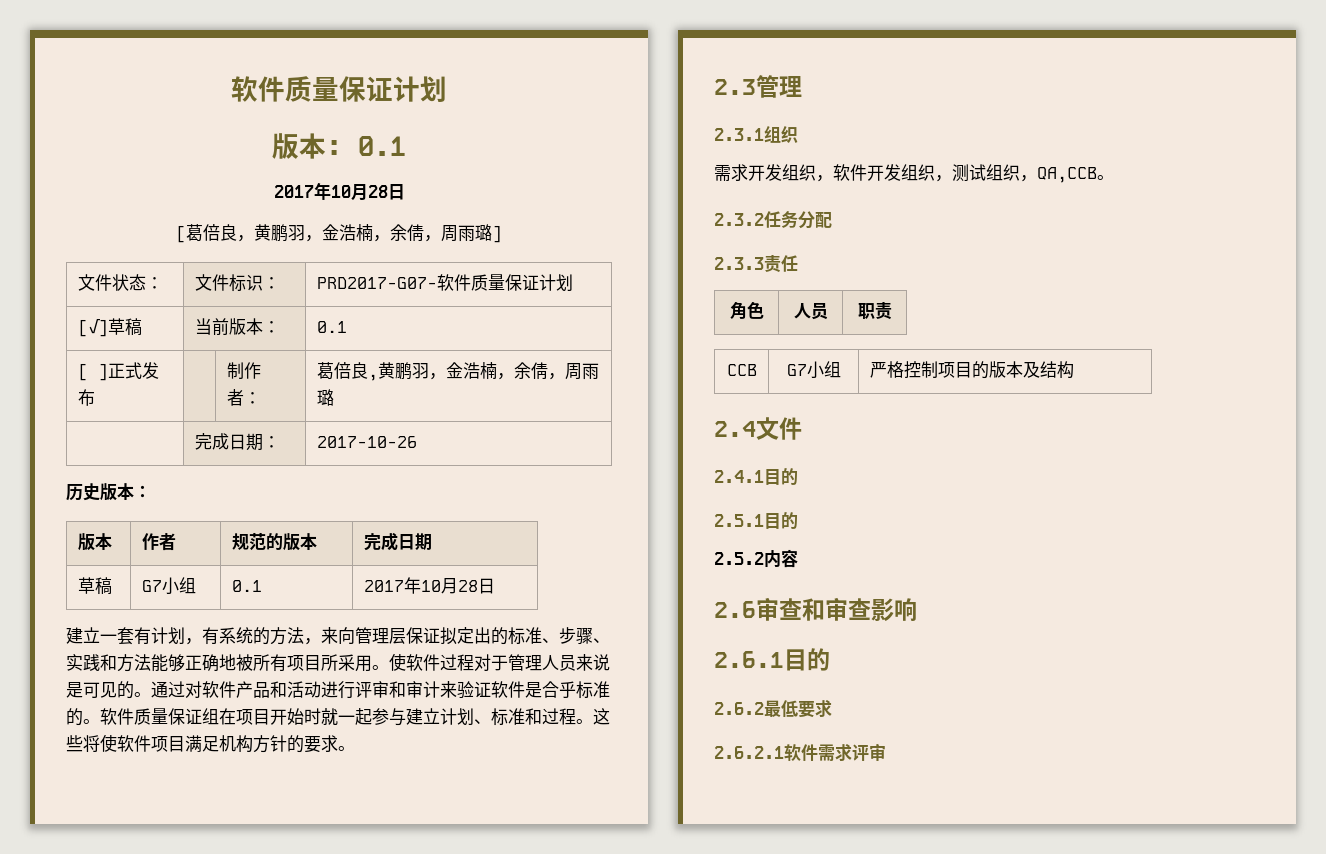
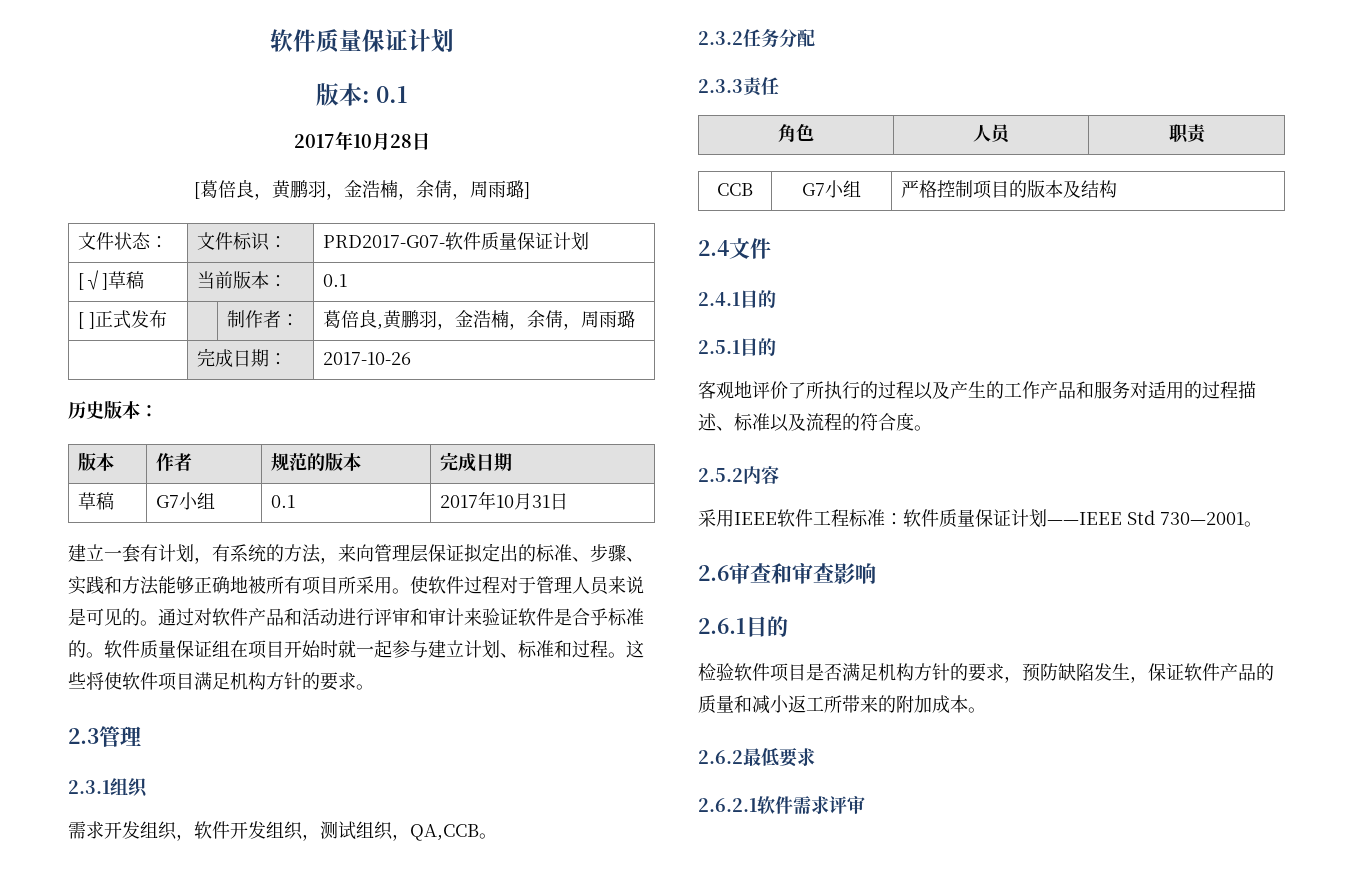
- 草稿 | G7小组 | 0.1 | 2017年10月28日
+ 草稿 | G7小组 | 0.1 | 2017年10月31日
+ 客观地评价了所执行的过程以及产生的工作产品和服务对适用的过程描述、标准以及流程的符合度。
  2.5.2内容
+ 采用IEEE软件工程标准：软件质量保证计划——IEEE Std 730—2001。
+ 检验软件项目是否满足机构方针的要求，预防缺陷发生，保证软件产品的质量和减小返工所带来的附加成本。

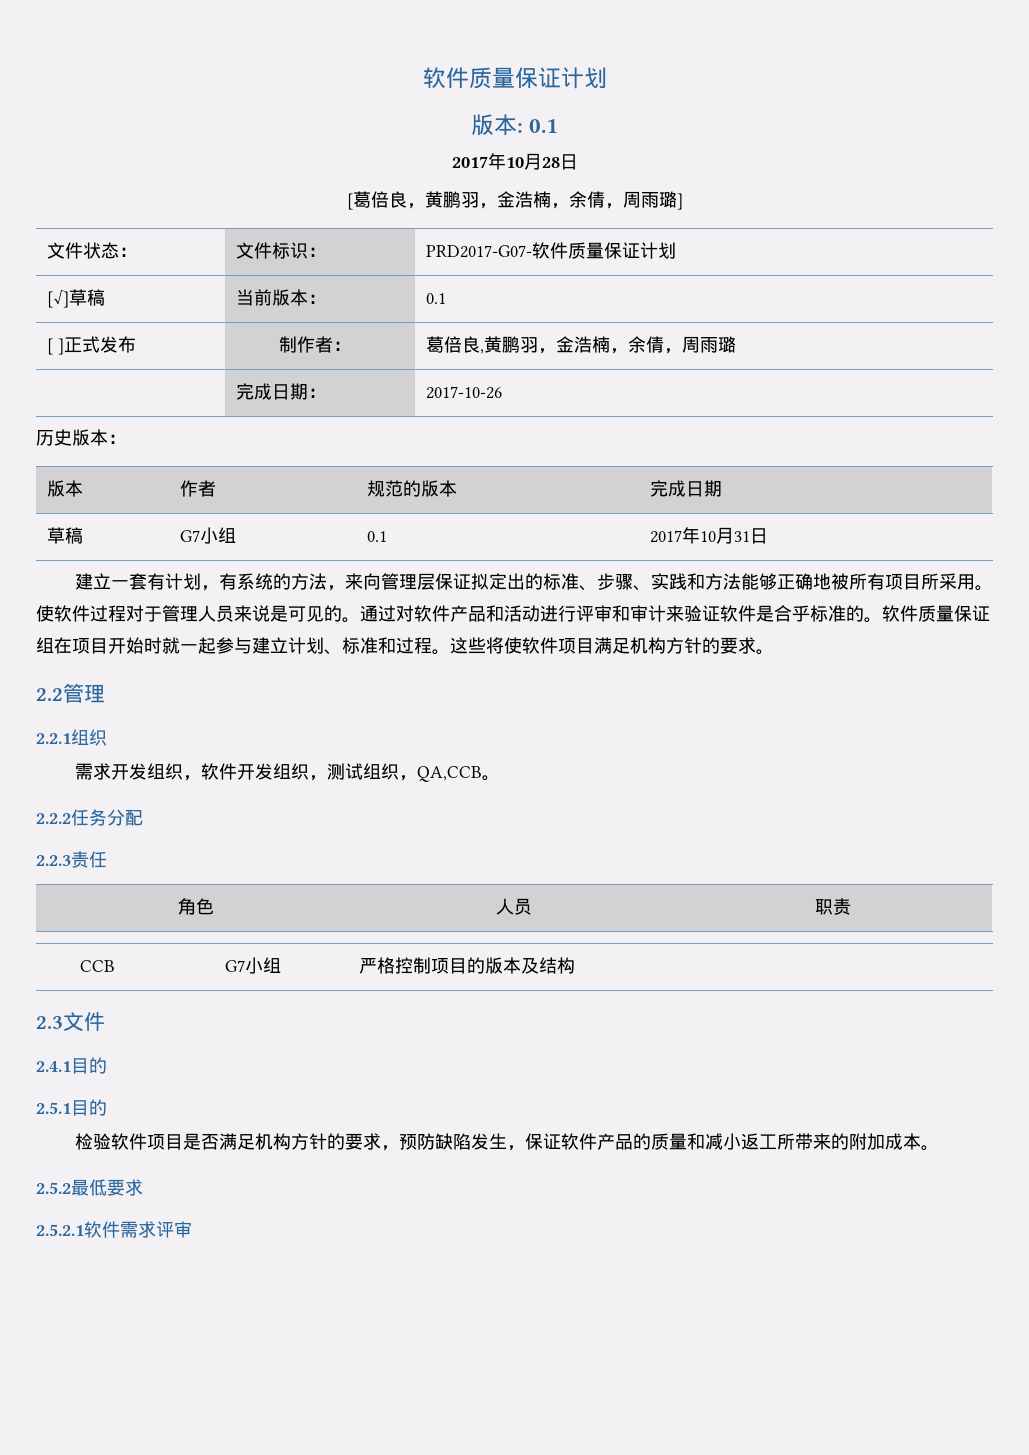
- 2.3管理
+ 2.2管理
- 2.3.1组织
+ 2.2.1组织
- 2.3.2任务分配
+ 2.2.2任务分配
- 2.3.3责任
+ 2.2.3责任
- 2.4文件
+ 2.3文件
- 客观地评价了所执行的过程以及产生的工作产品和服务对适用的过程描述、标准以及流程的符合度。
- 2.5.2内容
- 采用IEEE软件工程标准：软件质量保证计划——IEEE Std 730—2001。
- 2.6审查和审查影响
- 2.6.1目的
- 2.6.2最低要求
+ 2.5.2最低要求
- 2.6.2.1软件需求评审
+ 2.5.2.1软件需求评审

